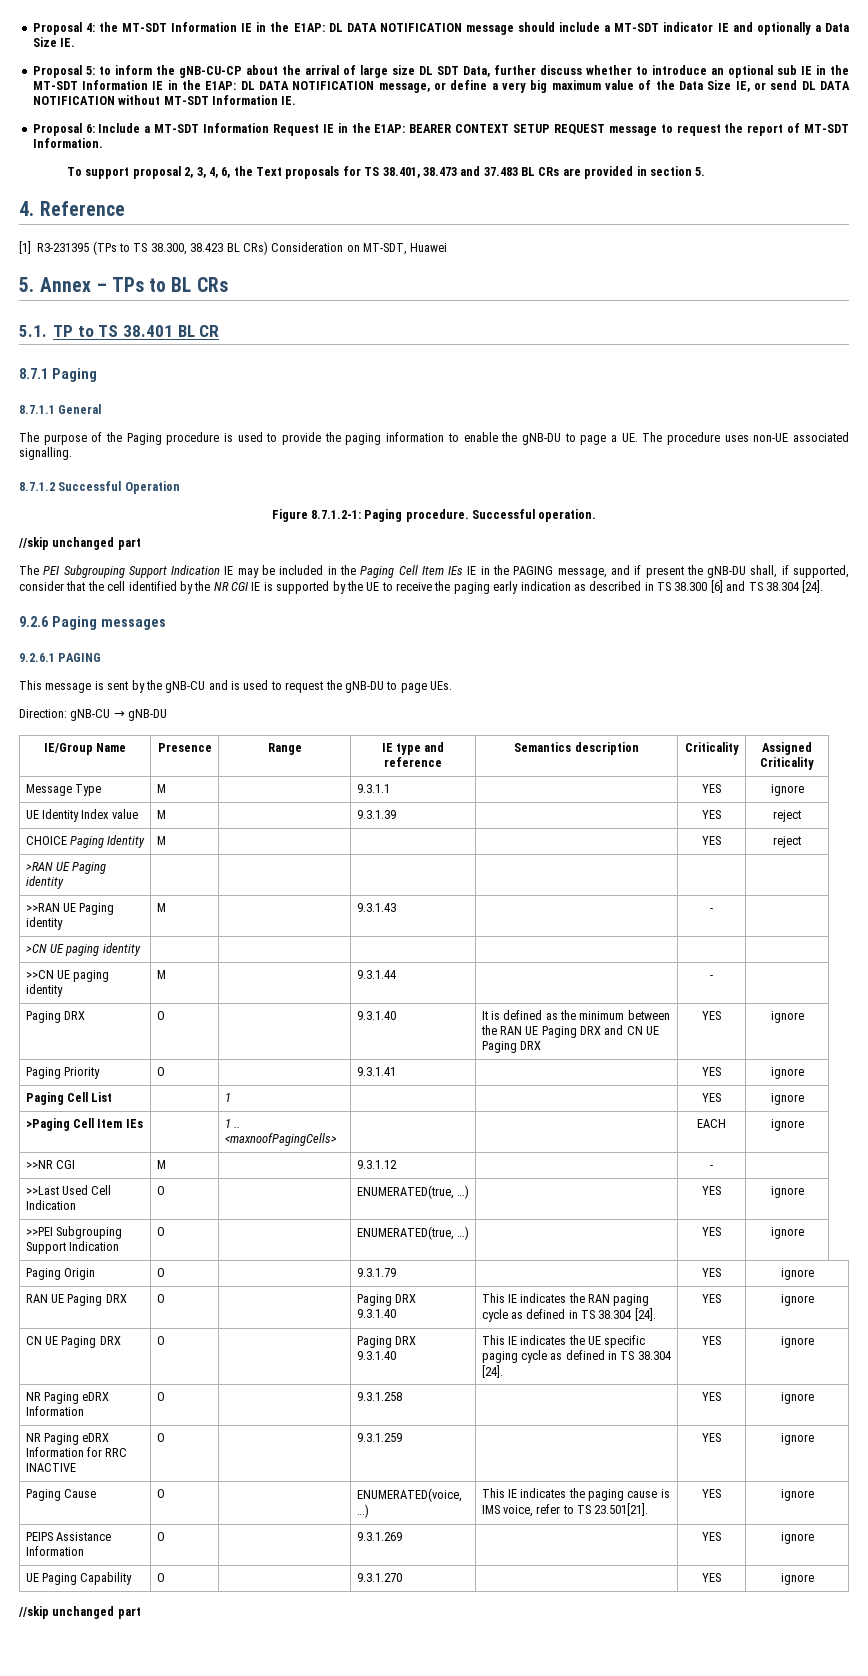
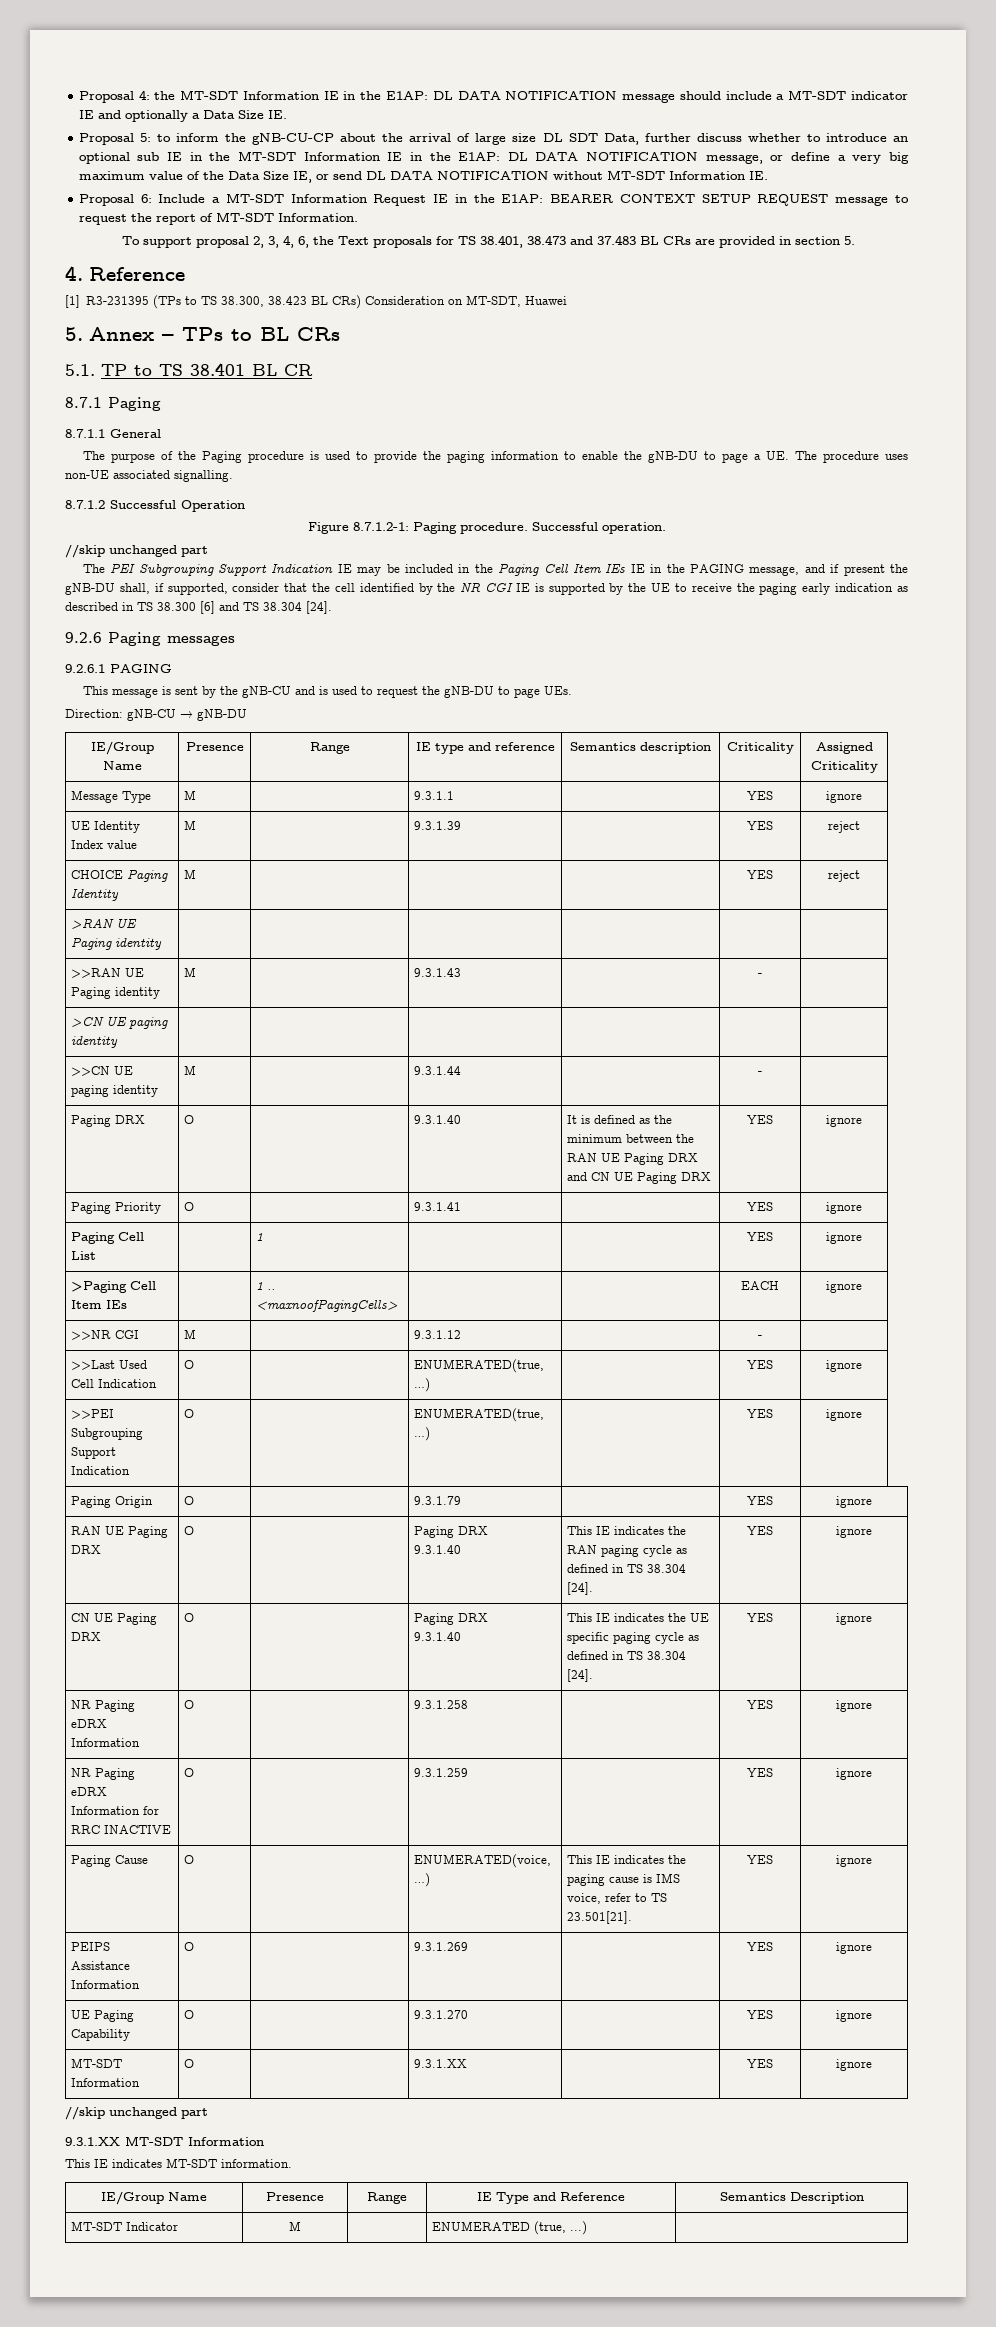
  UE Paging Capability | O | | 9.3.1.270 | | YES | ignore
+ MT-SDT Information | O | | 9.3.1.XX | | YES | ignore
  //skip unchanged part
+ 9.3.1.XX MT-SDT Information
+ This IE indicates MT-SDT information.
+ IE/Group Name | Presence | Range | IE Type and Reference | Semantics Description
+ MT-SDT Indicator | M | | ENUMERATED (true, ...) |

